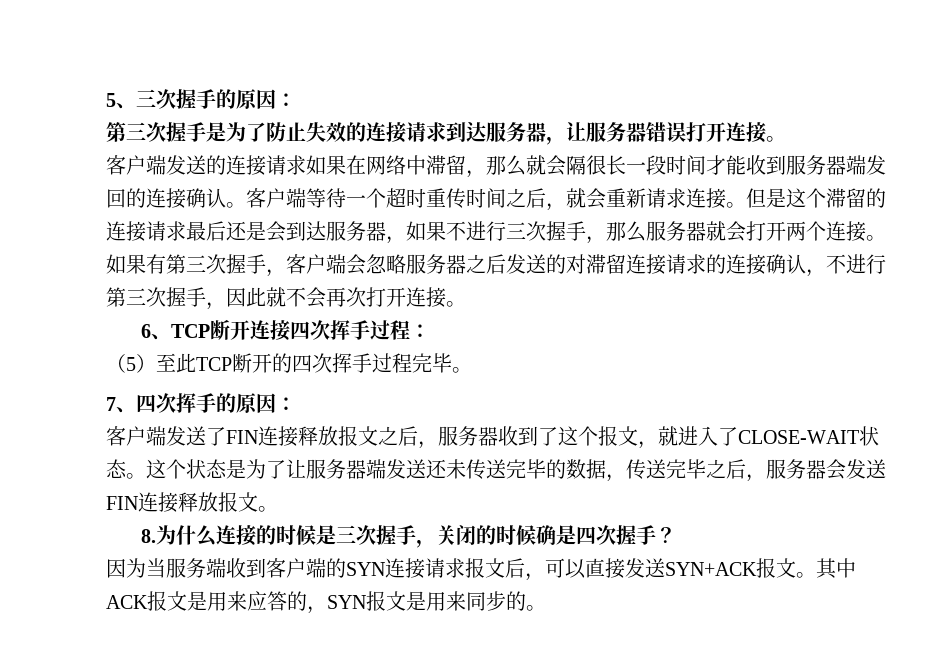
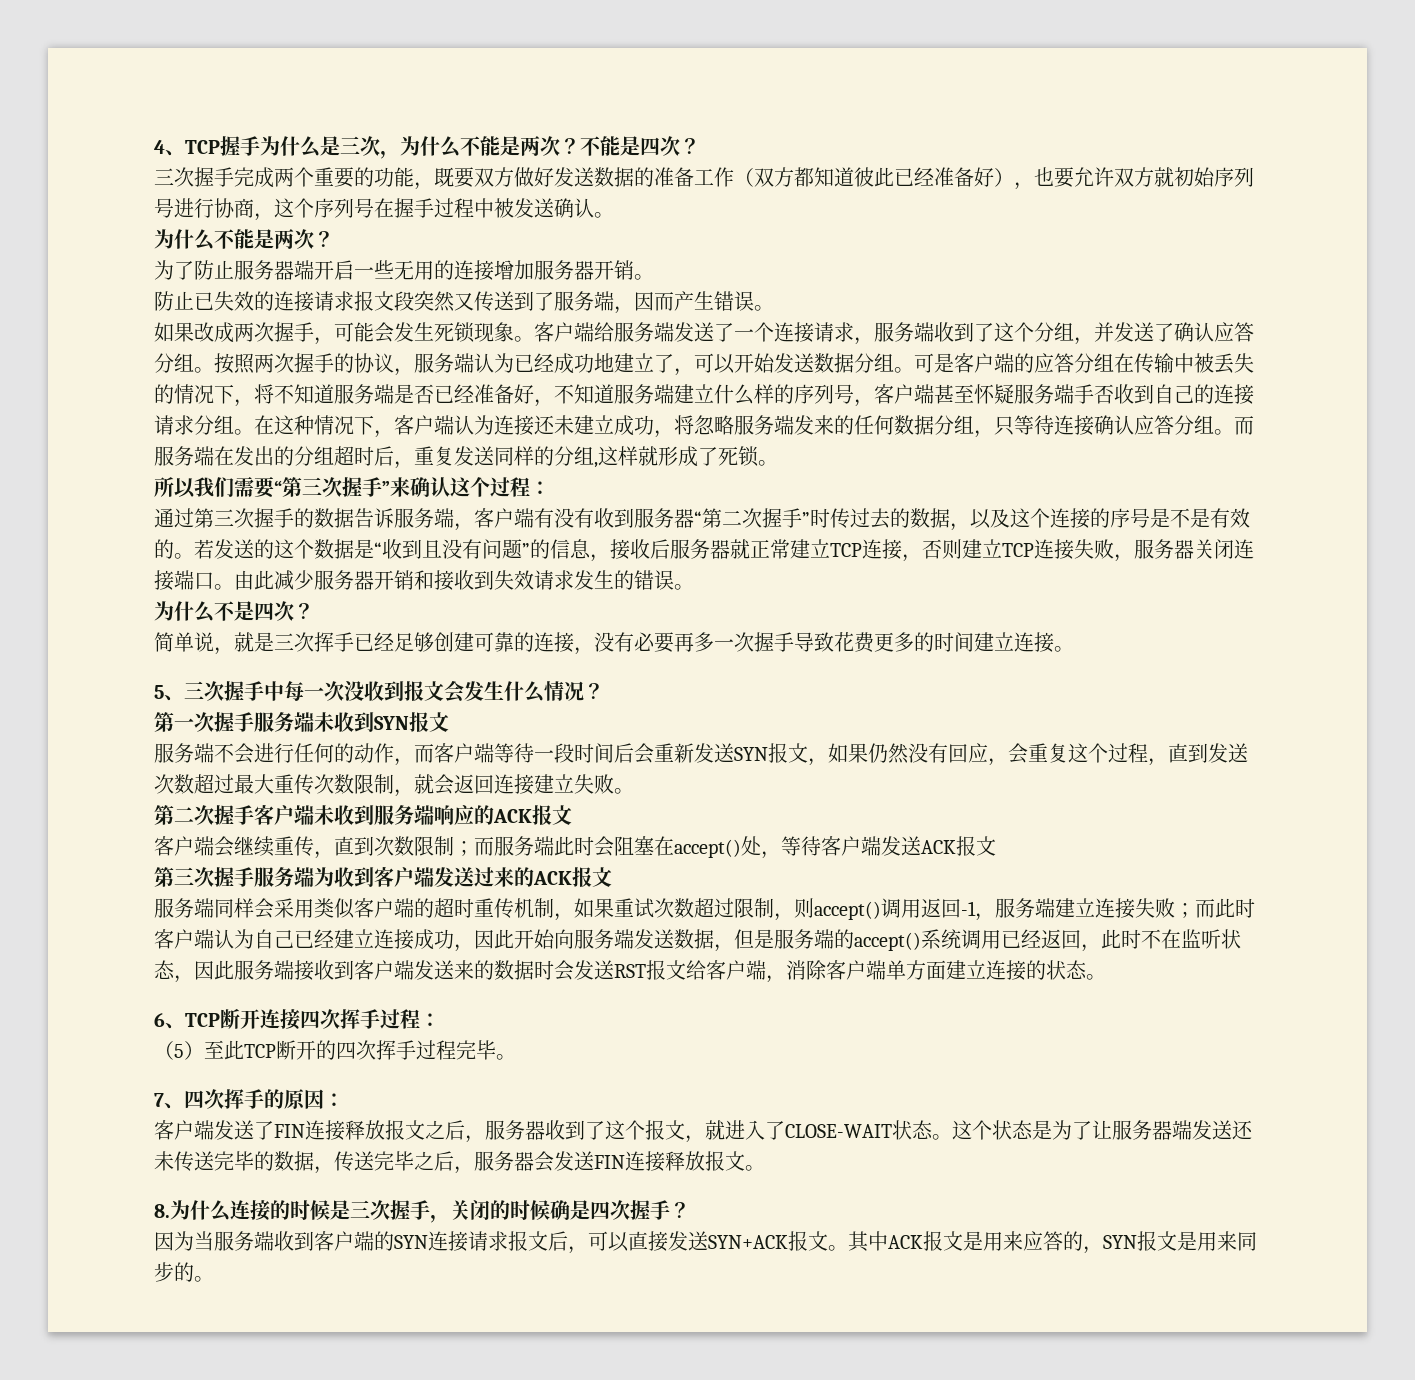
- 5、三次握手的原因：
- 第三次握手是为了防止失效的连接请求到达服务器，让服务器错误打开连接。
- 客户端发送的连接请求如果在网络中滞留，那么就会隔很长一段时间才能收到服务器端发回的连接确认。客户端等待一个超时重传时间之后，就会重新请求连接。但是这个滞留的连接请求最后还是会到达服务器，如果不进行三次握手，那么服务器就会打开两个连接。如果有第三次握手，客户端会忽略服务器之后发送的对滞留连接请求的连接确认，不进行第三次握手，因此就不会再次打开连接。
+ 4、TCP握手为什么是三次，为什么不能是两次？不能是四次？
+ 三次握手完成两个重要的功能，既要双方做好发送数据的准备工作（双方都知道彼此已经准备好），也要允许双方就初始序列号进行协商，这个序列号在握手过程中被发送确认。
+ 为什么不能是两次？
+ 为了防止服务器端开启一些无用的连接增加服务器开销。
+ 防止已失效的连接请求报文段突然又传送到了服务端，因而产生错误。
+ 如果改成两次握手，可能会发生死锁现象。客户端给服务端发送了一个连接请求，服务端收到了这个分组，并发送了确认应答分组。按照两次握手的协议，服务端认为已经成功地建立了，可以开始发送数据分组。可是客户端的应答分组在传输中被丢失的情况下，将不知道服务端是否已经准备好，不知道服务端建立什么样的序列号，客户端甚至怀疑服务端手否收到自己的连接请求分组。在这种情况下，客户端认为连接还未建立成功，将忽略服务端发来的任何数据分组，只等待连接确认应答分组。而服务端在发出的分组超时后，重复发送同样的分组,这样就形成了死锁。
+ 所以我们需要“第三次握手”来确认这个过程：
+ 通过第三次握手的数据告诉服务端，客户端有没有收到服务器“第二次握手”时传过去的数据，以及这个连接的序号是不是有效的。若发送的这个数据是“收到且没有问题”的信息，接收后服务器就正常建立TCP连接，否则建立TCP连接失败，服务器关闭连接端口。由此减少服务器开销和接收到失效请求发生的错误。
+ 为什么不是四次？
+ 简单说，就是三次挥手已经足够创建可靠的连接，没有必要再多一次握手导致花费更多的时间建立连接。
+ 5、三次握手中每一次没收到报文会发生什么情况？
+ 第一次握手服务端未收到SYN报文
+ 服务端不会进行任何的动作，而客户端等待一段时间后会重新发送SYN报文，如果仍然没有回应，会重复这个过程，直到发送次数超过最大重传次数限制，就会返回连接建立失败。
+ 第二次握手客户端未收到服务端响应的ACK报文
+ 客户端会继续重传，直到次数限制；而服务端此时会阻塞在accept()处，等待客户端发送ACK报文
+ 第三次握手服务端为收到客户端发送过来的ACK报文
+ 服务端同样会采用类似客户端的超时重传机制，如果重试次数超过限制，则accept()调用返回-1，服务端建立连接失败；而此时客户端认为自己已经建立连接成功，因此开始向服务端发送数据，但是服务端的accept()系统调用已经返回，此时不在监听状态，因此服务端接收到客户端发送来的数据时会发送RST报文给客户端，消除客户端单方面建立连接的状态。

